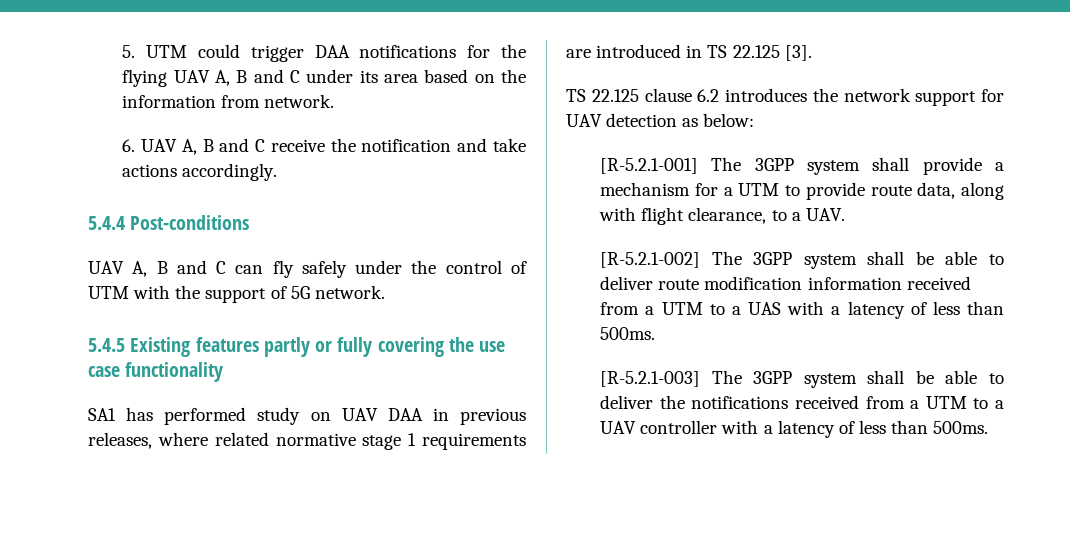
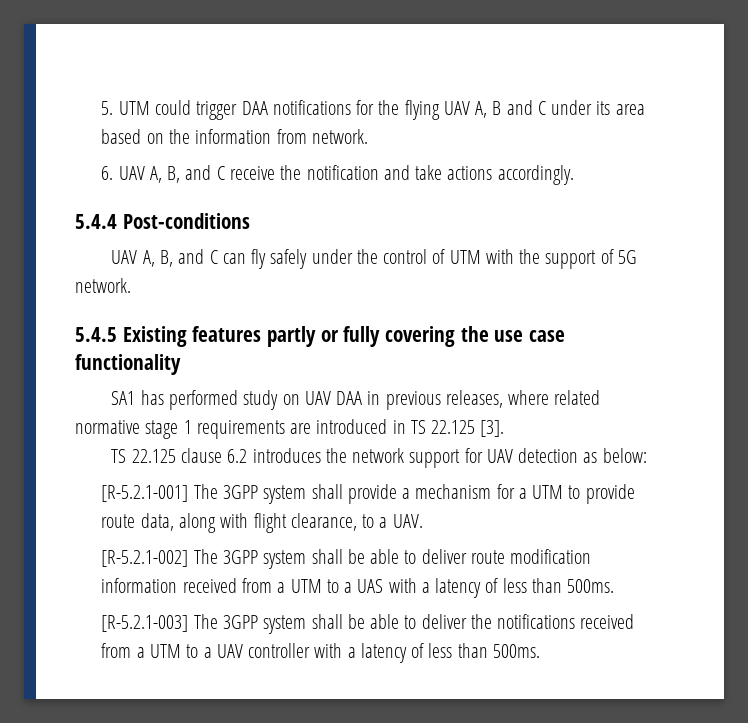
- 6. UAV A, B and C receive the notification and take actions accordingly.
+ 6. UAV A, B, and C receive the notification and take actions accordingly.
- UAV A, B and C can fly safely under the control of UTM with the support of 5G network.
+ UAV A, B, and C can fly safely under the control of UTM with the support of 5G network.

